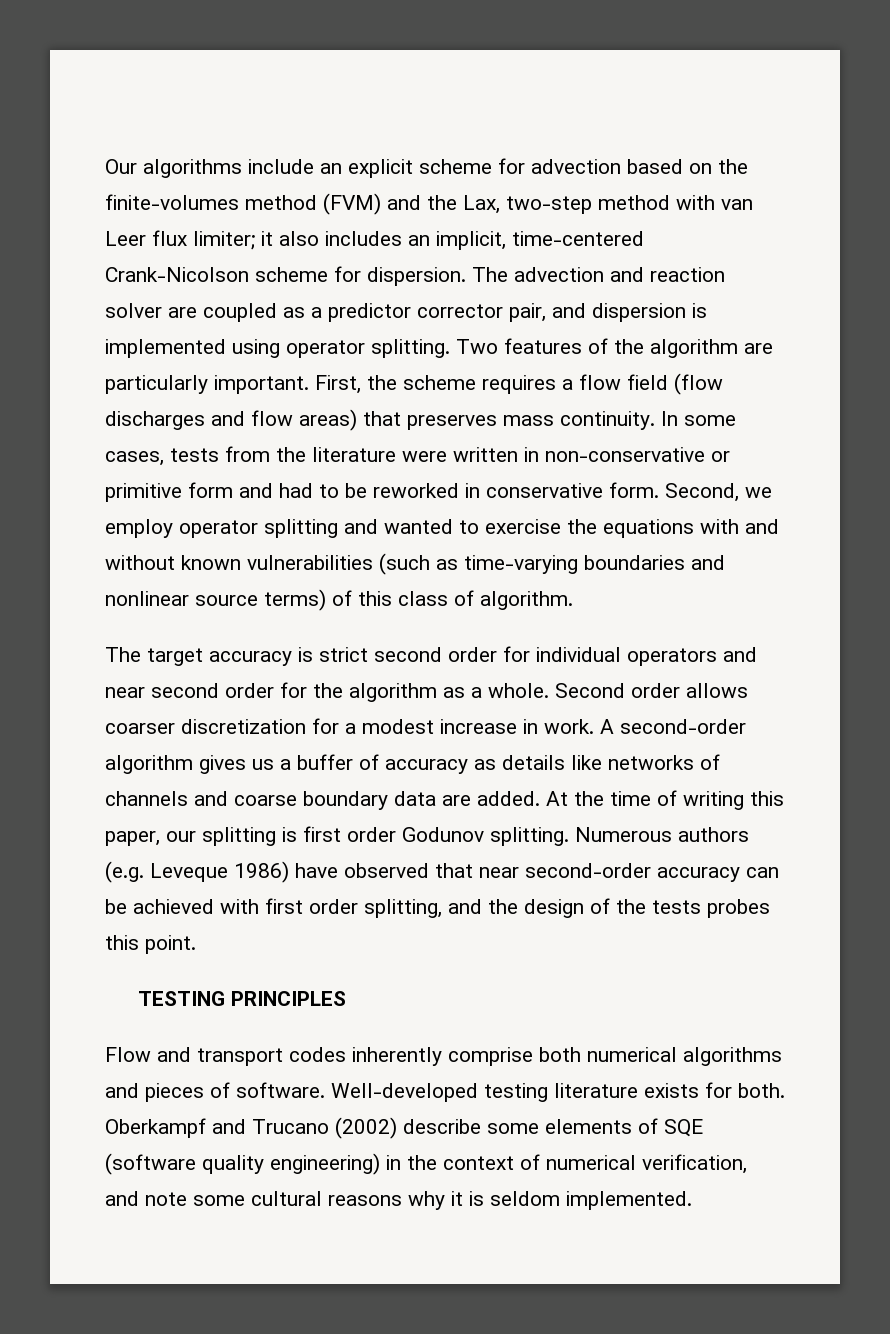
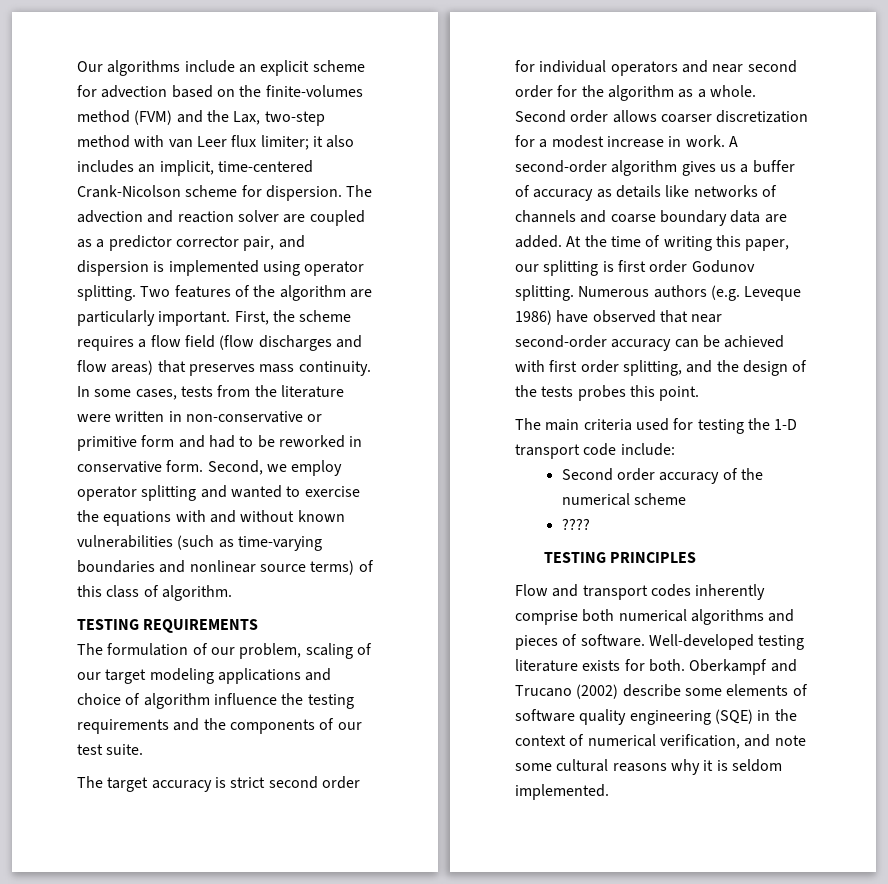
+ TESTING REQUIREMENTS
+ The formulation of our problem, scaling of our target modeling applications and choice of algorithm influence the testing requirements and the components of our test suite.
+ The main criteria used for testing the 1-D transport code include:
+ Second order accuracy of the numerical scheme
+ ????
- Oberkampf and Trucano (2002) describe some elements of SQE (software quality engineering) in the context of numerical verification, and note some cultural reasons why it is seldom implemented.
+ Oberkampf and Trucano (2002) describe some elements of software quality engineering (SQE) in the context of numerical verification, and note some cultural reasons why it is seldom implemented.

